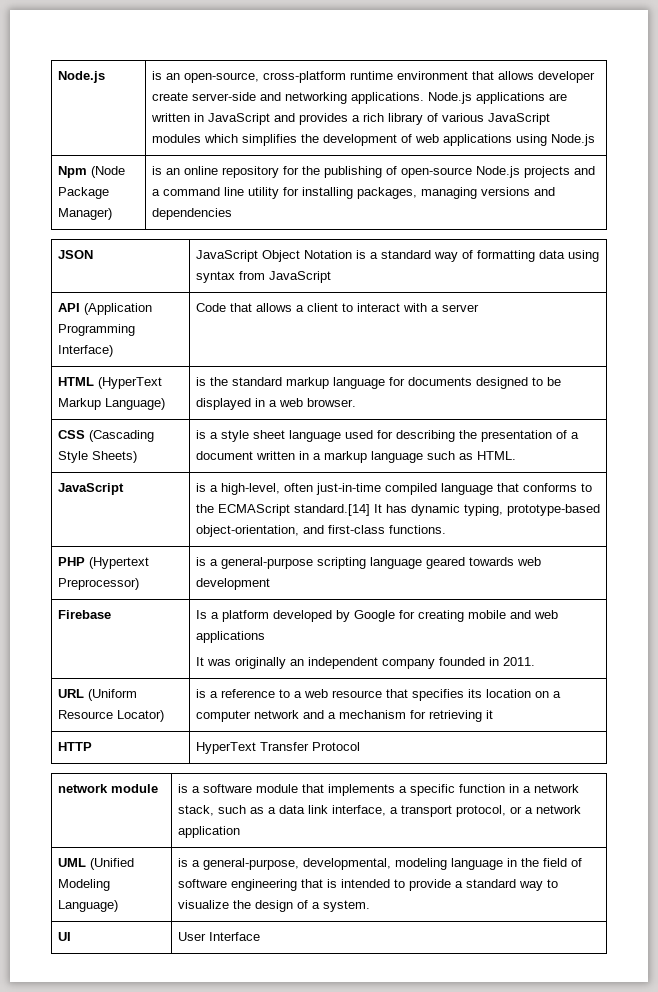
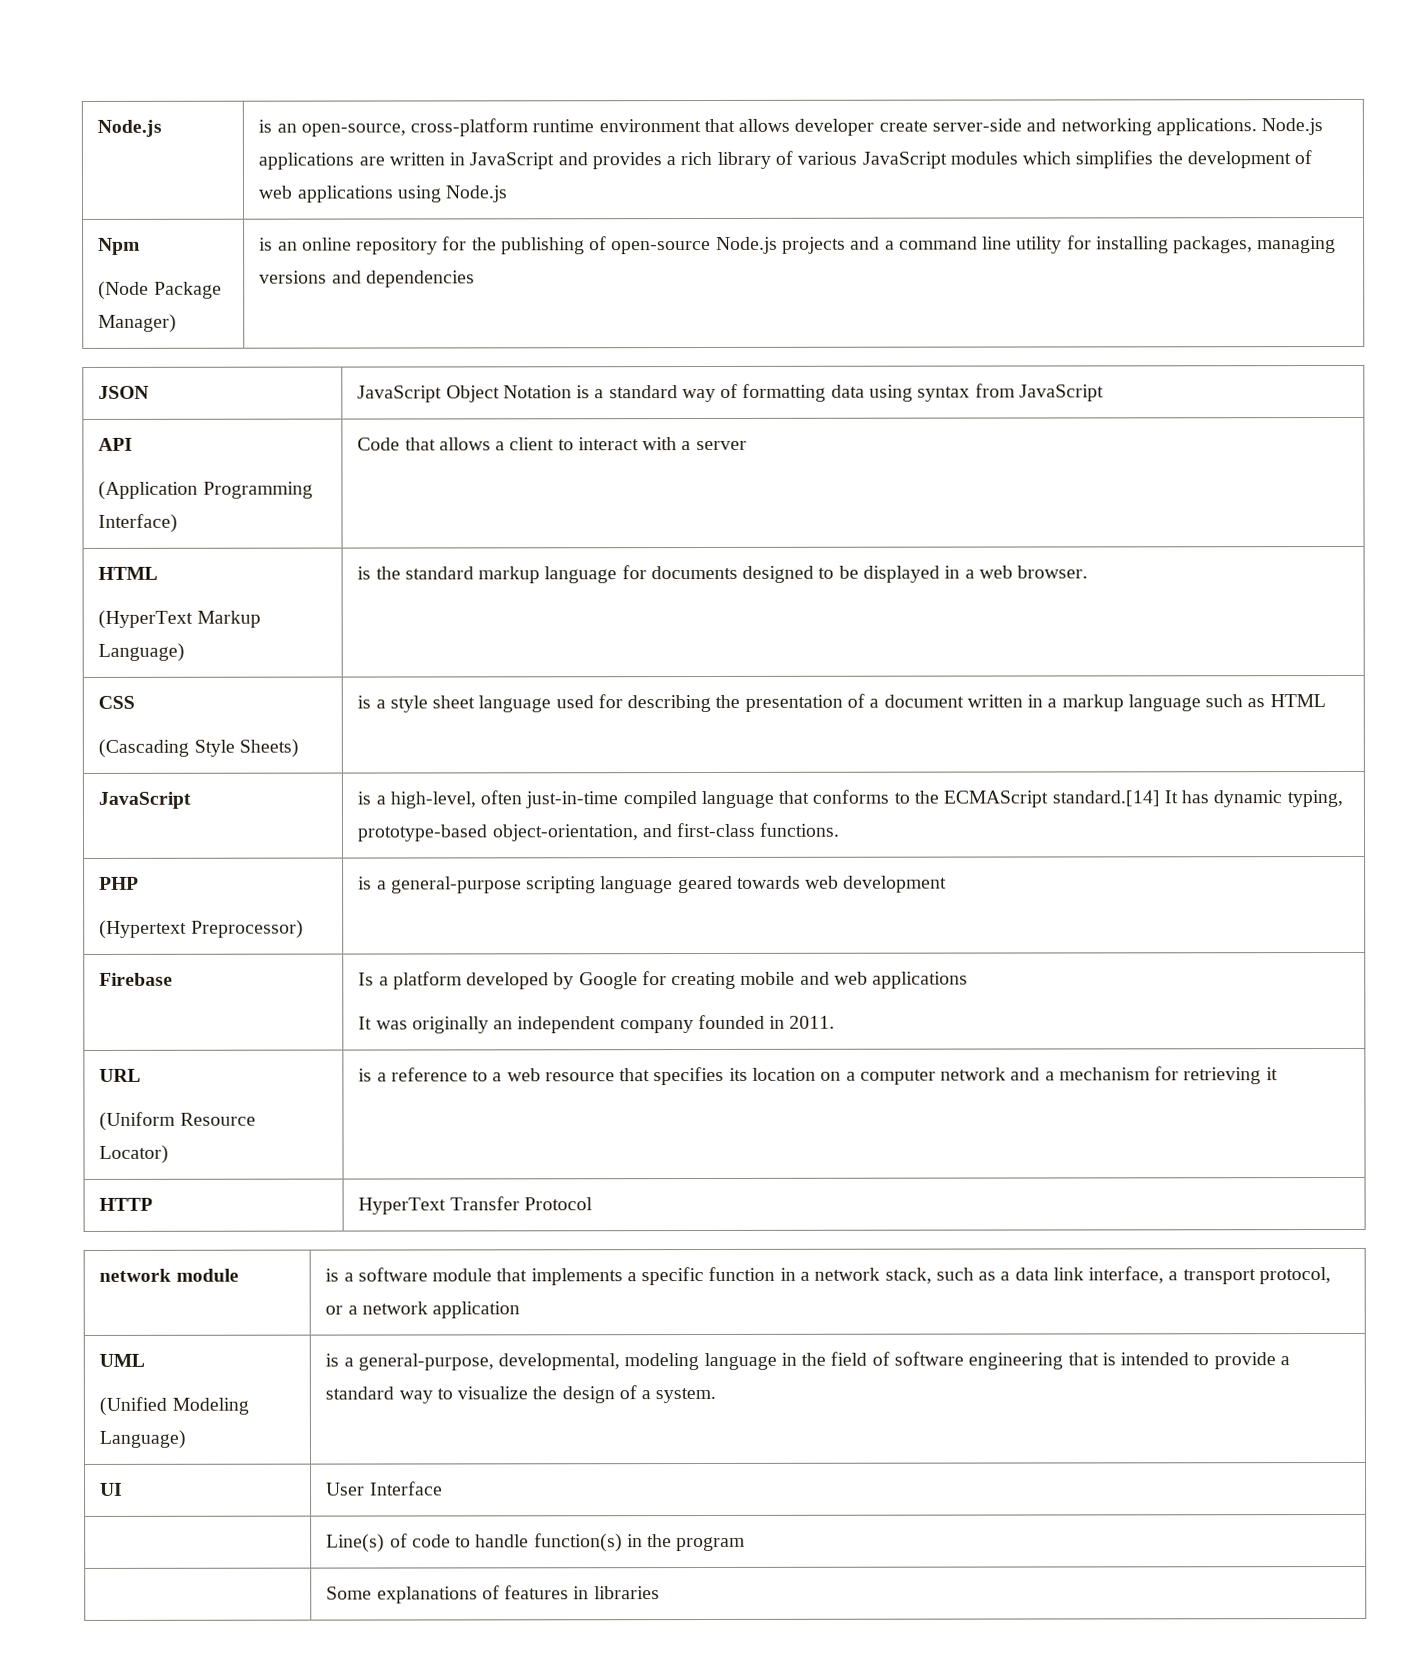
- Npm (Node Package Manager) | is an online repository for the publishing of open-source Node.js projects and a command line utility for installing packages, managing versions and dependencies
+ Npm
+ (Node Package Manager) | is an online repository for the publishing of open-source Node.js projects and a command line utility for installing packages, managing versions and dependencies
- API (Application Programming Interface) | Code that allows a client to interact with a server
- HTML (HyperText Markup Language) | is the standard markup language for documents designed to be displayed in a web browser.
+ API
+ (Application Programming Interface) | Code that allows a client to interact with a server
+ HTML
+ (HyperText Markup Language) | is the standard markup language for documents designed to be displayed in a web browser.
- CSS (Cascading Style Sheets) | is a style sheet language used for describing the presentation of a document written in a markup language such as HTML.
+ CSS
+ (Cascading Style Sheets) | is a style sheet language used for describing the presentation of a document written in a markup language such as HTML
- PHP (Hypertext Preprocessor) | is a general-purpose scripting language geared towards web development
+ PHP
+ (Hypertext Preprocessor) | is a general-purpose scripting language geared towards web development
- URL (Uniform Resource Locator) | is a reference to a web resource that specifies its location on a computer network and a mechanism for retrieving it
+ URL
+ (Uniform Resource Locator) | is a reference to a web resource that specifies its location on a computer network and a mechanism for retrieving it
- UML (Unified Modeling Language) | is a general-purpose, developmental, modeling language in the field of software engineering that is intended to provide a standard way to visualize the design of a system.
+ UML
+ (Unified Modeling Language) | is a general-purpose, developmental, modeling language in the field of software engineering that is intended to provide a standard way to visualize the design of a system.
+ | Line(s) of code to handle function(s) in the program
+ | Some explanations of features in libraries

